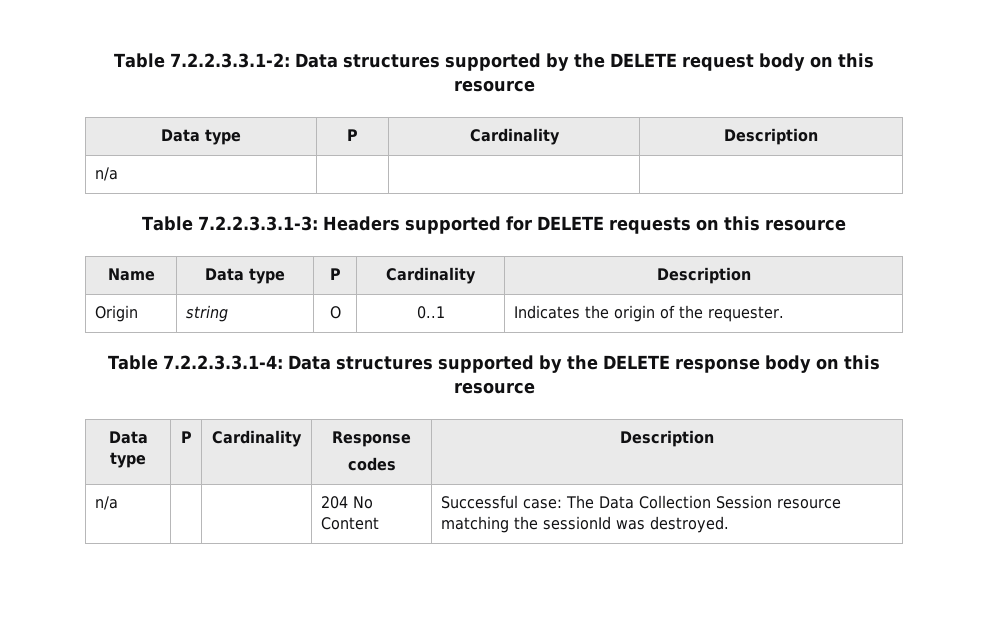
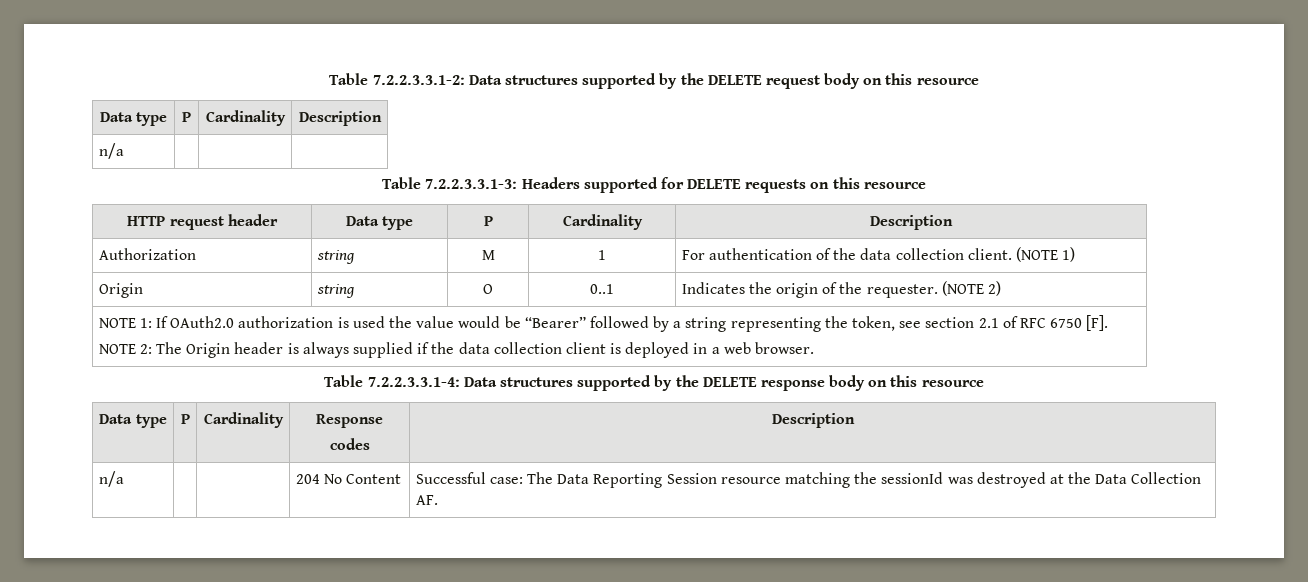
- Name | Data type | P | Cardinality | Description
+ HTTP request header | Data type | P | Cardinality | Description
+ Authorization | string | M | 1 | For authentication of the data collection client. (NOTE 1)
- Origin | string | O | 0..1 | Indicates the origin of the requester.
+ Origin | string | O | 0..1 | Indicates the origin of the requester. (NOTE 2)
+ NOTE 1: If OAuth2.0 authorization is used the value would be “Bearer” followed by a string representing the token, see section 2.1 of RFC 6750 [F].
+ NOTE 2: The Origin header is always supplied if the data collection client is deployed in a web browser.
- n/a | | | 204 No Content | Successful case: The Data Collection Session resource matching the sessionId was destroyed.
+ n/a | | | 204 No Content | Successful case: The Data Reporting Session resource matching the sessionId was destroyed at the Data Collection AF.

